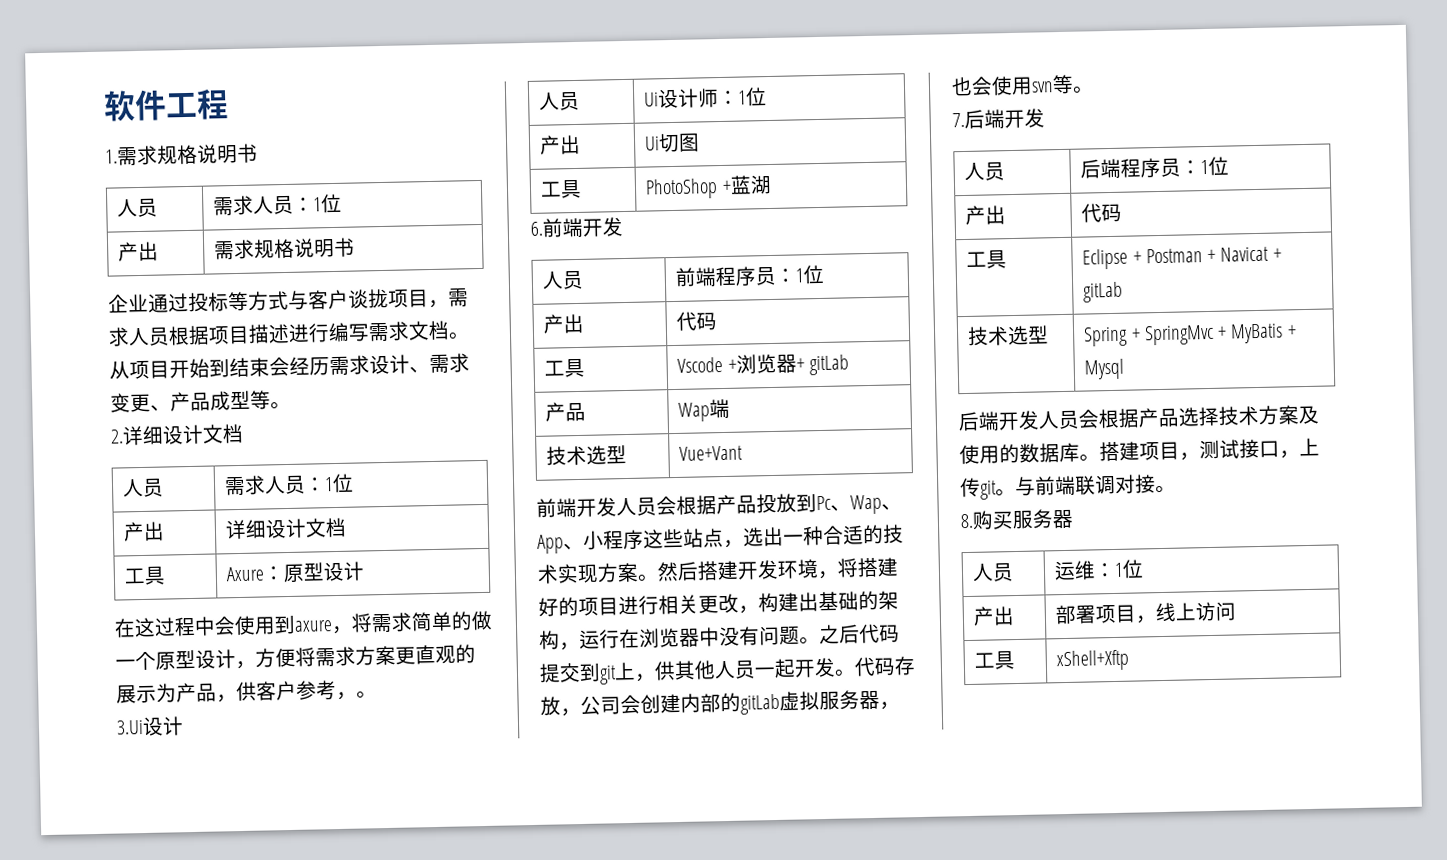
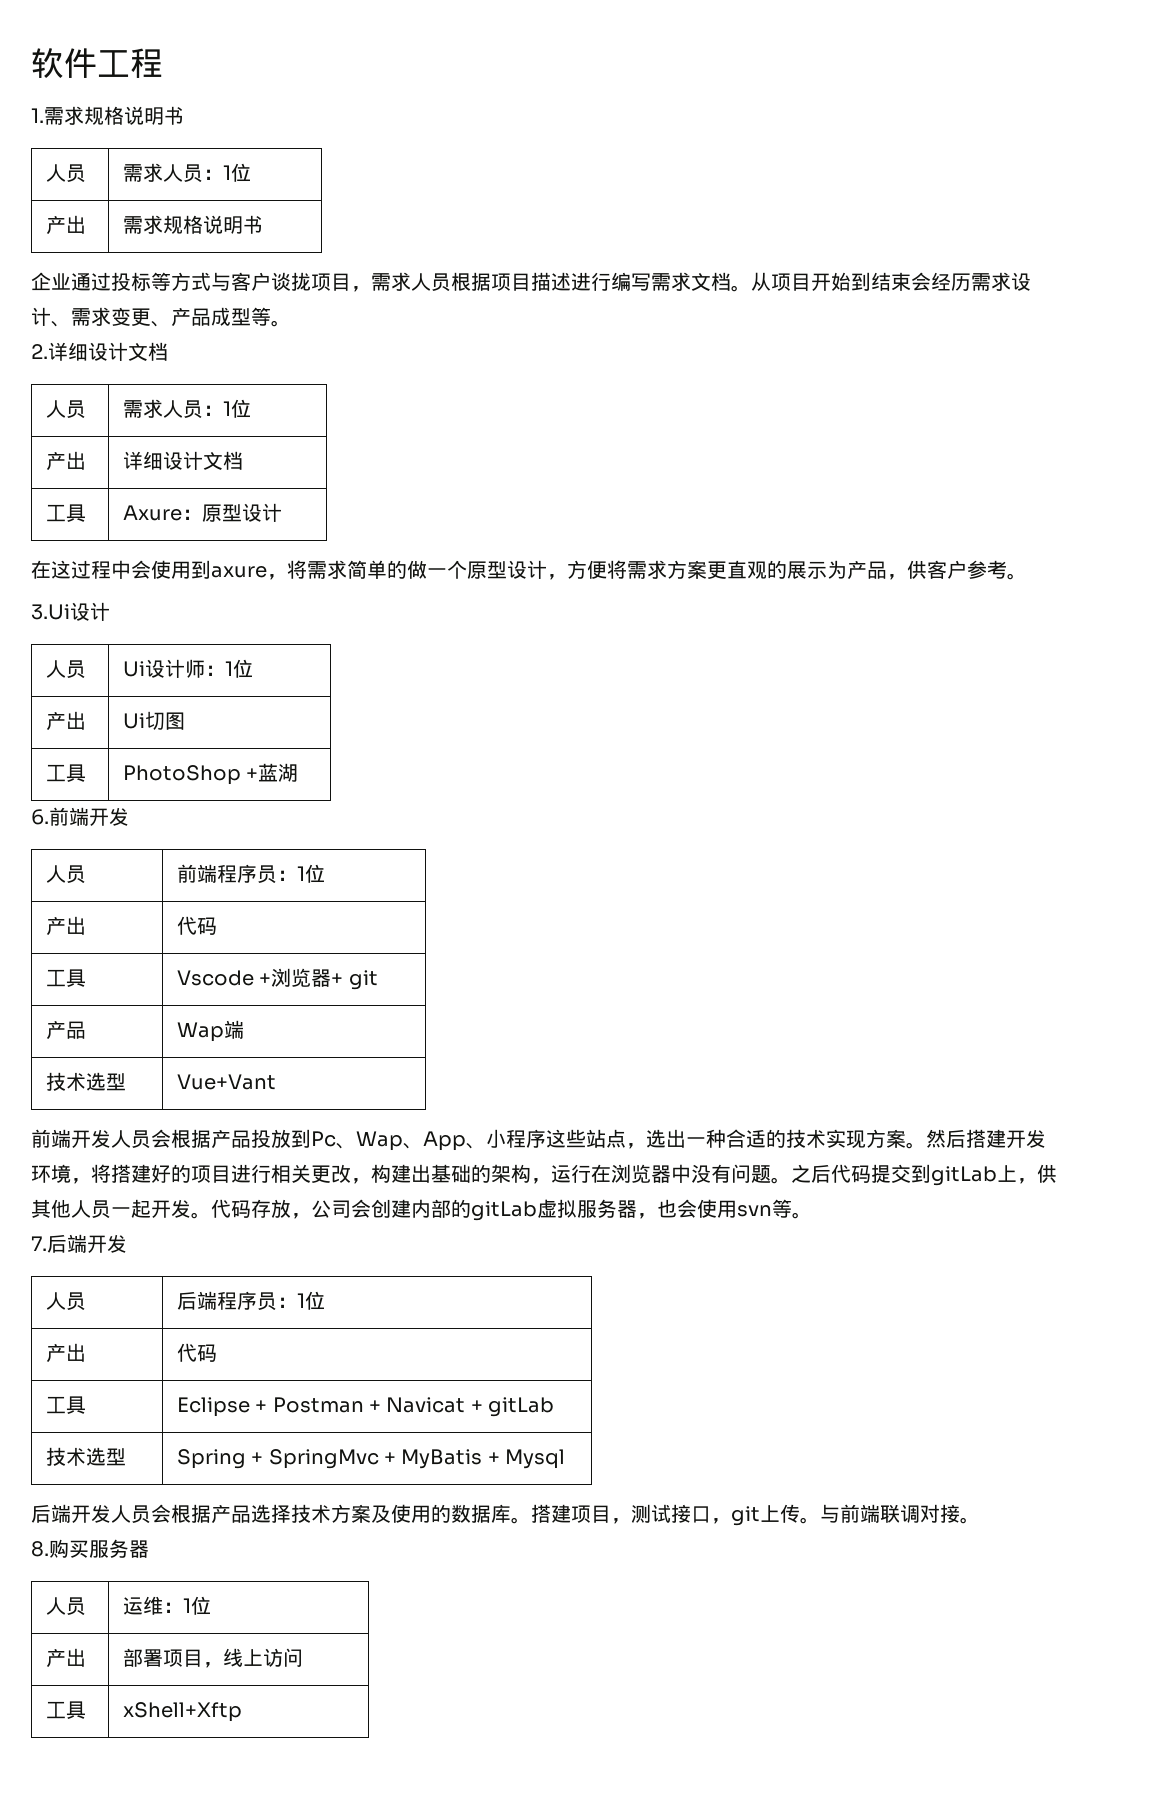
- 在这过程中会使用到axure，将需求简单的做一个原型设计，方便将需求方案更直观的展示为产品，供客户参考，。
+ 在这过程中会使用到axure，将需求简单的做一个原型设计，方便将需求方案更直观的展示为产品，供客户参考。
- 工具 | Vscode +浏览器+ gitLab
+ 工具 | Vscode +浏览器+ git
- 之后代码提交到git上，供其他人员一起开发。
+ 之后代码提交到gitLab上，供其他人员一起开发。
- 搭建项目，测试接口，上传git。
+ 搭建项目，测试接口，git上传。

